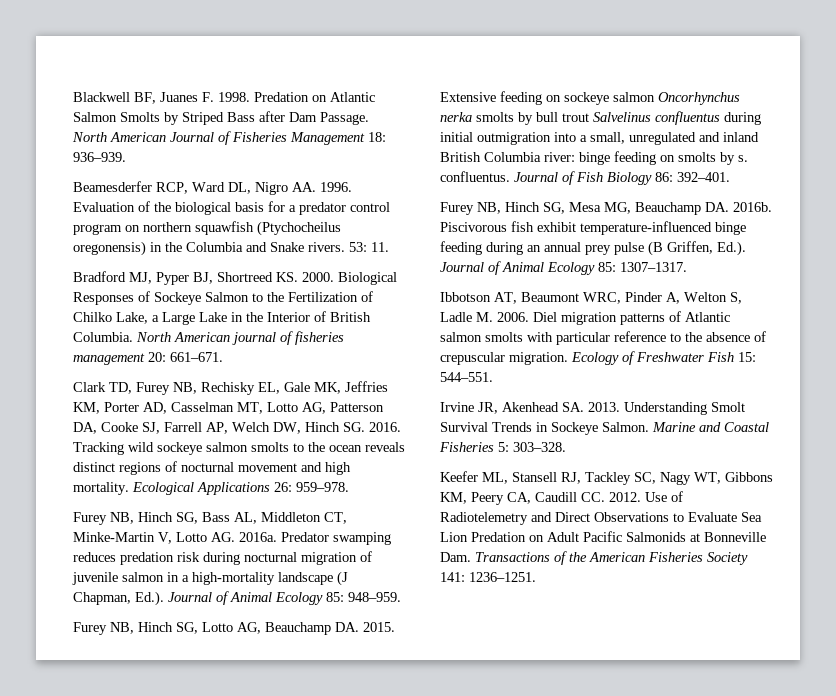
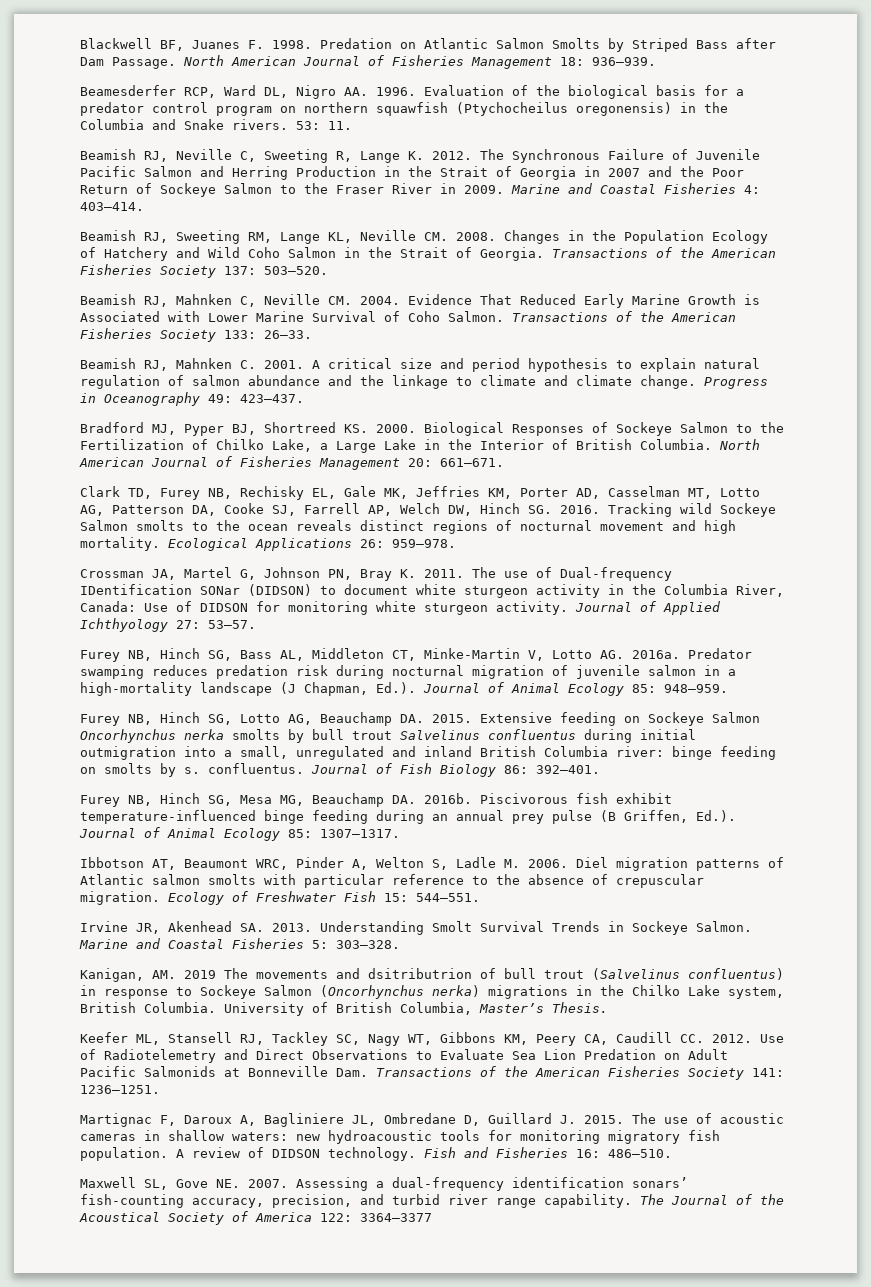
+ Beamish RJ, Neville C, Sweeting R, Lange K. 2012. The Synchronous Failure of Juvenile Pacific Salmon and Herring Production in the Strait of Georgia in 2007 and the Poor Return of Sockeye Salmon to the Fraser River in 2009. Marine and Coastal Fisheries 4: 403–414.
+ Beamish RJ, Sweeting RM, Lange KL, Neville CM. 2008. Changes in the Population Ecology of Hatchery and Wild Coho Salmon in the Strait of Georgia. Transactions of the American Fisheries Society 137: 503–520.
+ Beamish RJ, Mahnken C, Neville CM. 2004. Evidence That Reduced Early Marine Growth is Associated with Lower Marine Survival of Coho Salmon. Transactions of the American Fisheries Society 133: 26–33.
+ Beamish RJ, Mahnken C. 2001. A critical size and period hypothesis to explain natural regulation of salmon abundance and the linkage to climate and climate change. Progress in Oceanography 49: 423–437.
- North American journal of fisheries management 20: 661–671.
+ North American Journal of Fisheries Management 20: 661–671.
- Tracking wild sockeye salmon smolts to the ocean reveals distinct regions of nocturnal movement and high mortality.
+ Tracking wild Sockeye Salmon smolts to the ocean reveals distinct regions of nocturnal movement and high mortality.
+ Crossman JA, Martel G, Johnson PN, Bray K. 2011. The use of Dual-frequency IDentification SONar (DIDSON) to document white sturgeon activity in the Columbia River, Canada: Use of DIDSON for monitoring white sturgeon activity. Journal of Applied Ichthyology 27: 53–57.
- Extensive feeding on sockeye salmon Oncorhynchus nerka smolts by bull trout Salvelinus confluentus during initial outmigration into a small, unregulated and inland British Columbia river: binge feeding on smolts by s. confluentus.
+ Extensive feeding on Sockeye Salmon Oncorhynchus nerka smolts by bull trout Salvelinus confluentus during initial outmigration into a small, unregulated and inland British Columbia river: binge feeding on smolts by s. confluentus.
+ Kanigan, AM. 2019 The movements and dsitributrion of bull trout (Salvelinus confluentus) in response to Sockeye Salmon (Oncorhynchus nerka) migrations in the Chilko Lake system, British Columbia. University of British Columbia, Master’s Thesis.
+ Martignac F, Daroux A, Bagliniere JL, Ombredane D, Guillard J. 2015. The use of acoustic cameras in shallow waters: new hydroacoustic tools for monitoring migratory fish population. A review of DIDSON technology. Fish and Fisheries 16: 486–510.
+ Maxwell SL, Gove NE. 2007. Assessing a dual-frequency identification sonars’ fish-counting accuracy, precision, and turbid river range capability. The Journal of the Acoustical Society of America 122: 3364–3377

